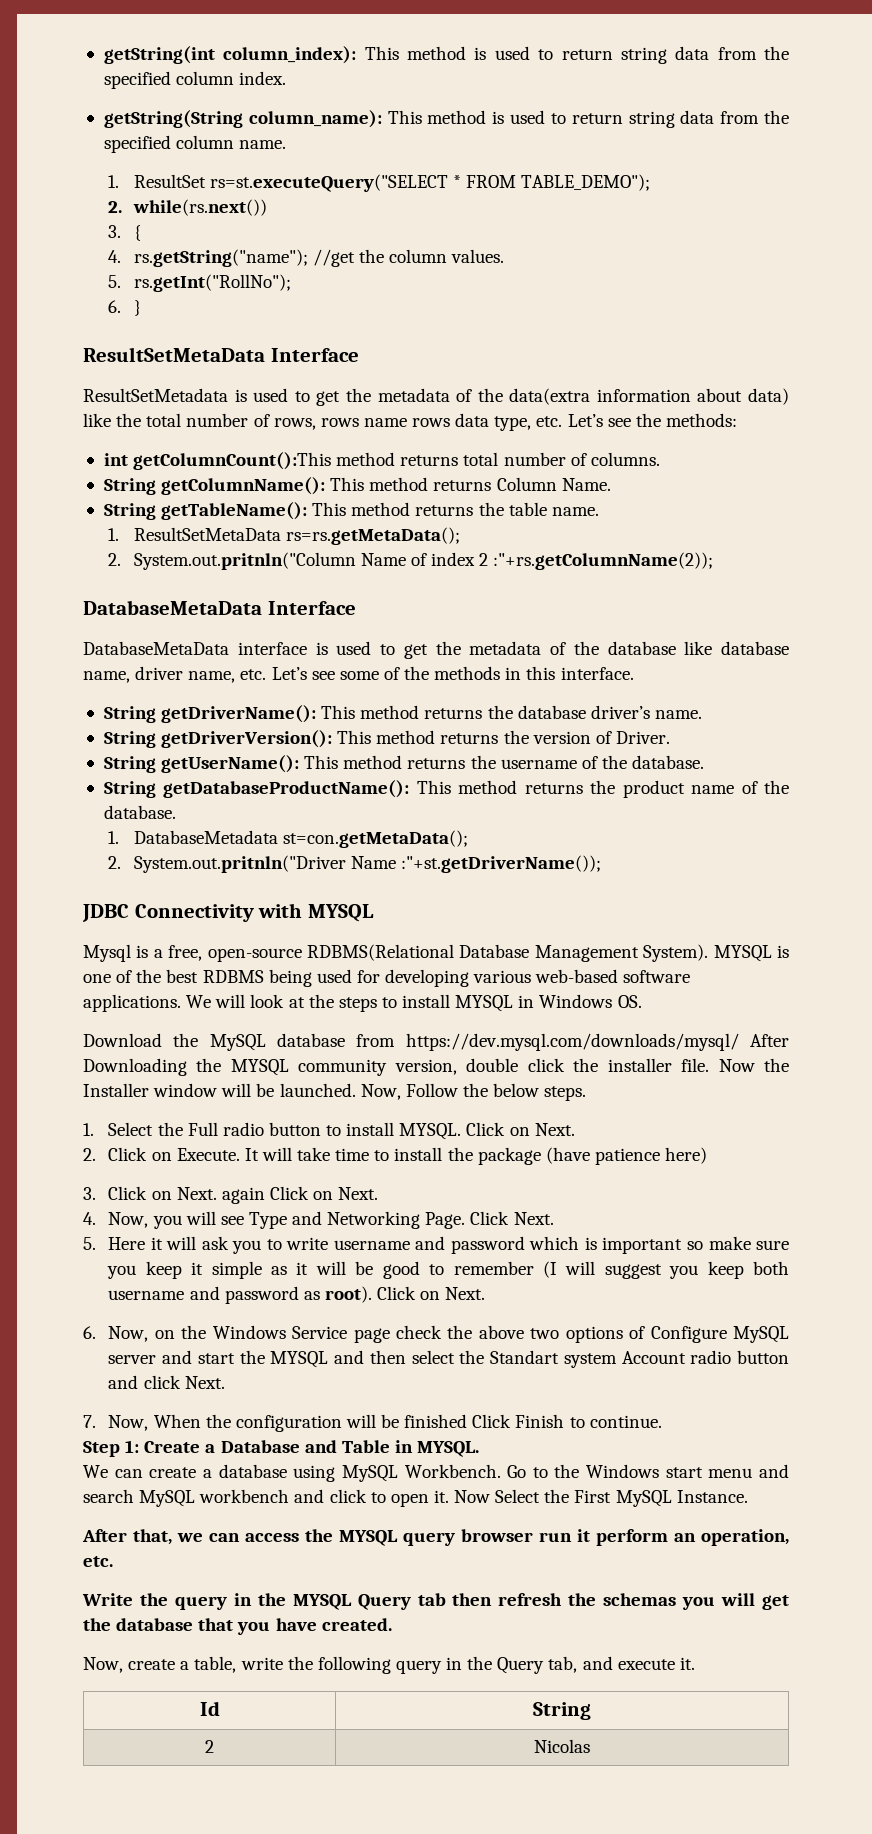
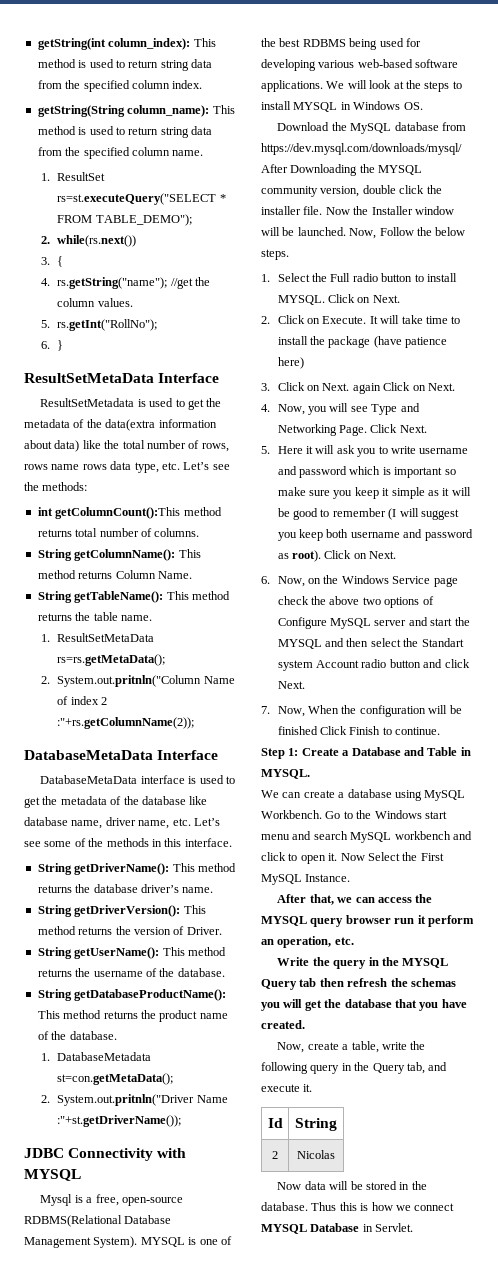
+ Now data will be stored in the database. Thus this is how we connect MYSQL Database in Servlet.

